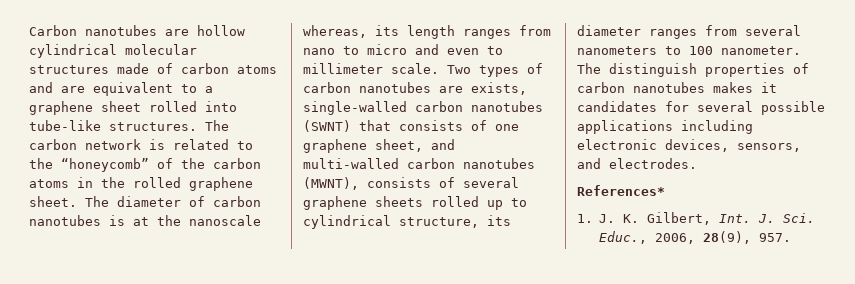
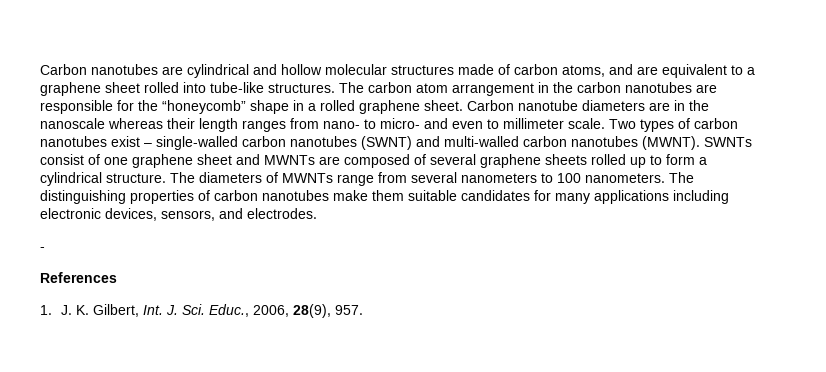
- Carbon nanotubes are hollow cylindrical molecular structures made of carbon atoms and are equivalent to a graphene sheet rolled into tube-like structures.
+ Carbon nanotubes are cylindrical and hollow molecular structures made of carbon atoms, and are equivalent to a graphene sheet rolled into tube-like structures.
- The carbon network is related to the “honeycomb” of the carbon atoms in the rolled graphene sheet. The diameter of carbon nanotubes is at the nanoscale whereas, its length ranges from nano to micro and even to millimeter scale.
+ The carbon atom arrangement in the carbon nanotubes are responsible for the “honeycomb” shape in a rolled graphene sheet. Carbon nanotube diameters are in the nanoscale whereas their length ranges from nano- to micro- and even to millimeter scale.
- Two types of carbon nanotubes are exists, single-walled carbon nanotubes (SWNT) that consists of one graphene sheet, and multi-walled carbon nanotubes (MWNT), consists of several graphene sheets rolled up to cylindrical structure, its diameter ranges from several nanometers to 100 nanometer. The distinguish properties of carbon nanotubes makes it candidates for several possible applications including electronic devices, sensors, and electrodes.
- References*
+ Two types of carbon nanotubes exist – single-walled carbon nanotubes (SWNT) and multi-walled carbon nanotubes (MWNT). SWNTs consist of one graphene sheet and MWNTs are composed of several graphene sheets rolled up to form a cylindrical structure. The diameters of MWNTs range from several nanometers to 100 nanometers. The distinguishing properties of carbon nanotubes make them suitable candidates for many applications including electronic devices, sensors, and electrodes.
+ -
+ References

